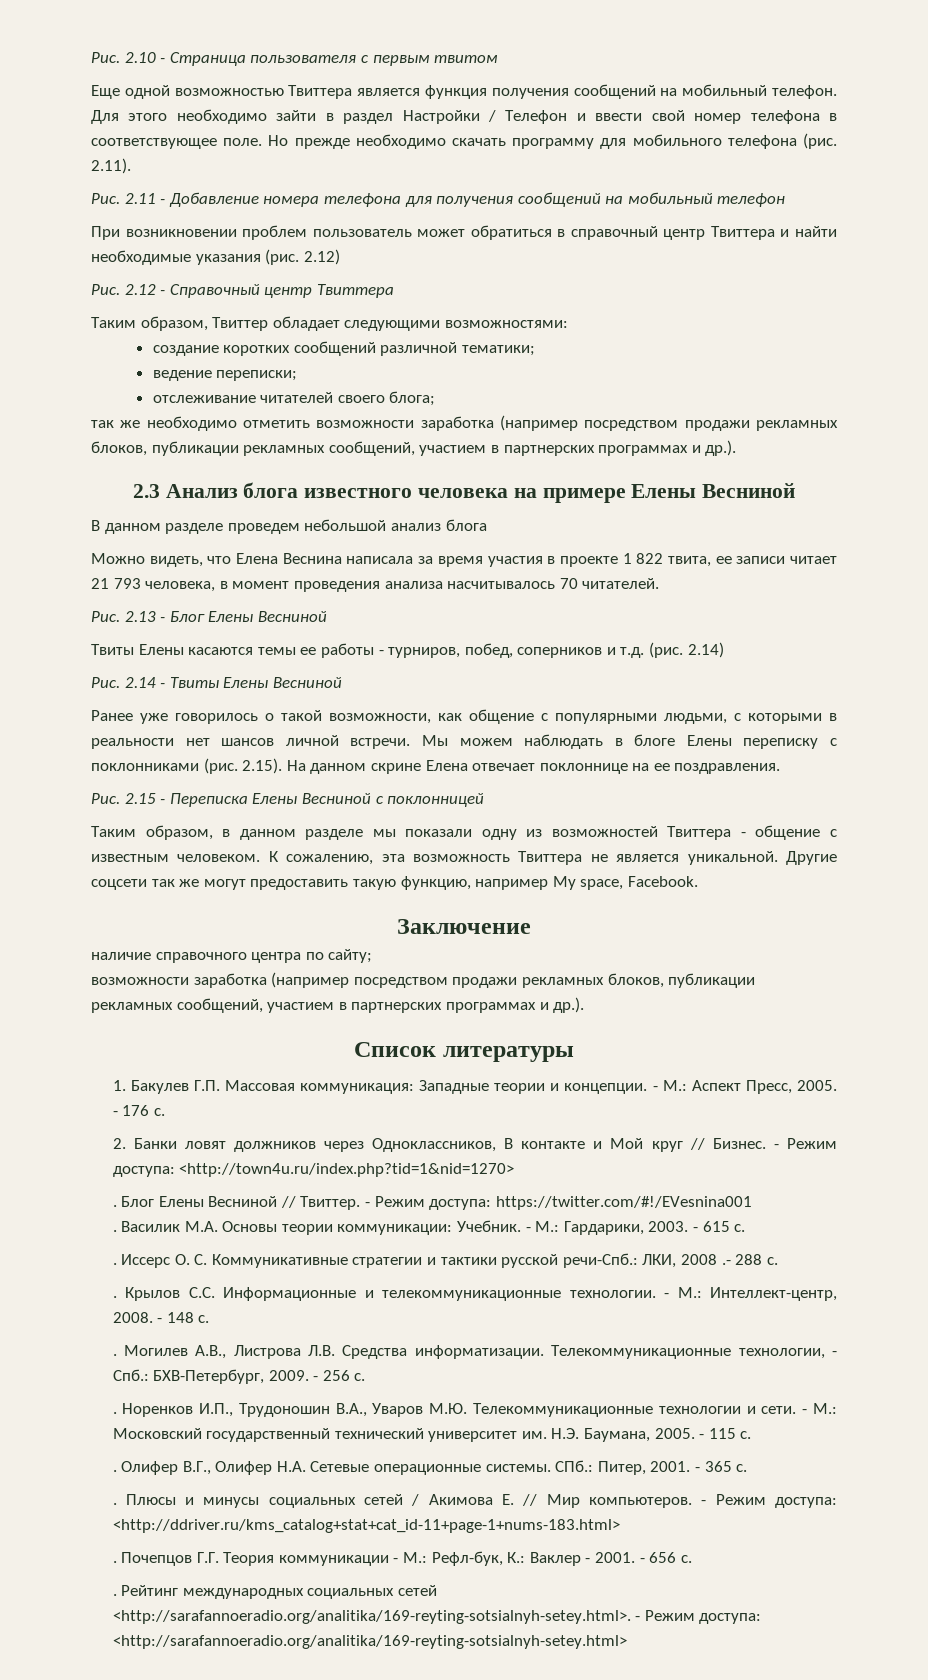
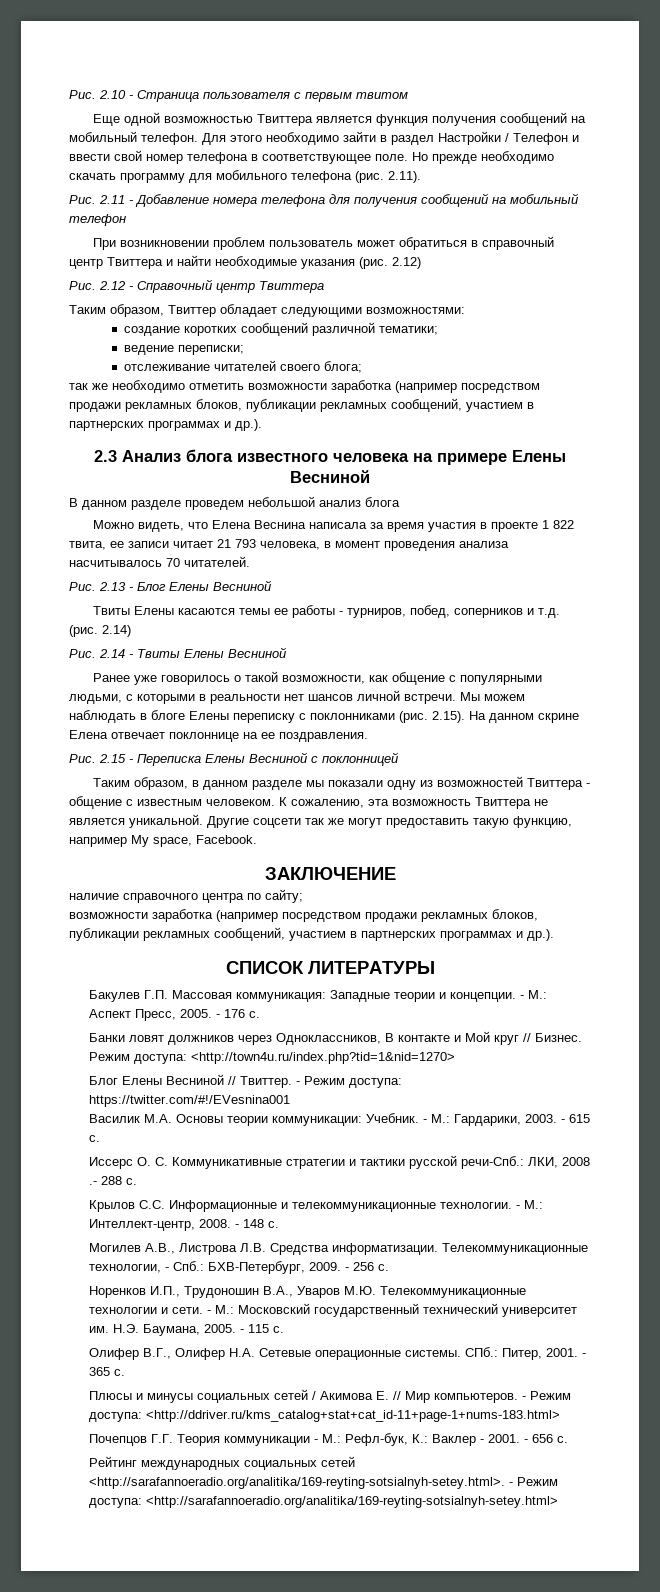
- Заключение
+ ЗАКЛЮЧЕНИЕ
- Список литературы
- 1. Бакулев Г.П. Массовая коммуникация: Западные теории и концепции.
+ СПИСОК ЛИТЕРАТУРЫ
+ Бакулев Г.П. Массовая коммуникация: Западные теории и концепции.
- 2. Банки ловят должников через Одноклассников, В контакте и Мой круг // Бизнес.
+ Банки ловят должников через Одноклассников, В контакте и Мой круг // Бизнес.
- - Режим доступа: <http://town4u.ru/index.php?tid=1&nid=1270>
- . Блог Елены Весниной // Твиттер.
+ Режим доступа: <http://town4u.ru/index.php?tid=1&nid=1270>
+ Блог Елены Весниной // Твиттер.
  - Режим доступа: https://twitter.com/#!/EVesnina001
- . Василик М.А. Основы теории коммуникации: Учебник.
+ Василик М.А. Основы теории коммуникации: Учебник.
  - 615 с.
- . Иссерс О. С. Коммуникативные стратегии и тактики русской речи-Спб.: ЛКИ, 2008 .- 288 с.
- . Крылов С.С. Информационные и телекоммуникационные технологии.
+ Иссерс О. С. Коммуникативные стратегии и тактики русской речи-Спб.: ЛКИ, 2008 .- 288 с.
+ Крылов С.С. Информационные и телекоммуникационные технологии.
  - 148 с.
- . Могилев А.В., Листрова Л.В. Средства информатизации.
+ Могилев А.В., Листрова Л.В. Средства информатизации.
  - 256 с.
- . Норенков И.П., Трудоношин В.А., Уваров М.Ю. Телекоммуникационные технологии и сети.
+ Норенков И.П., Трудоношин В.А., Уваров М.Ю. Телекоммуникационные технологии и сети.
  - 115 с.
- . Олифер В.Г., Олифер Н.А. Сетевые операционные системы.
+ Олифер В.Г., Олифер Н.А. Сетевые операционные системы.
  - 365 с.
- . Плюсы и минусы социальных сетей / Акимова Е. // Мир компьютеров.
+ Плюсы и минусы социальных сетей / Акимова Е. // Мир компьютеров.
  - Режим доступа: <http://ddriver.ru/kms_catalog+stat+cat_id-11+page-1+nums-183.html>
- . Почепцов Г.Г. Теория коммуникации - М.: Рефл-бук, К.: Ваклер - 2001.
+ Почепцов Г.Г. Теория коммуникации - М.: Рефл-бук, К.: Ваклер - 2001.
  - 656 с.
- . Рейтинг международных социальных сетей <http://sarafannoeradio.org/analitika/169-reyting-sotsialnyh-setey.html>. - Режим доступа: <http://sarafannoeradio.org/analitika/169-reyting-sotsialnyh-setey.html>
+ Рейтинг международных социальных сетей <http://sarafannoeradio.org/analitika/169-reyting-sotsialnyh-setey.html>. - Режим доступа: <http://sarafannoeradio.org/analitika/169-reyting-sotsialnyh-setey.html>

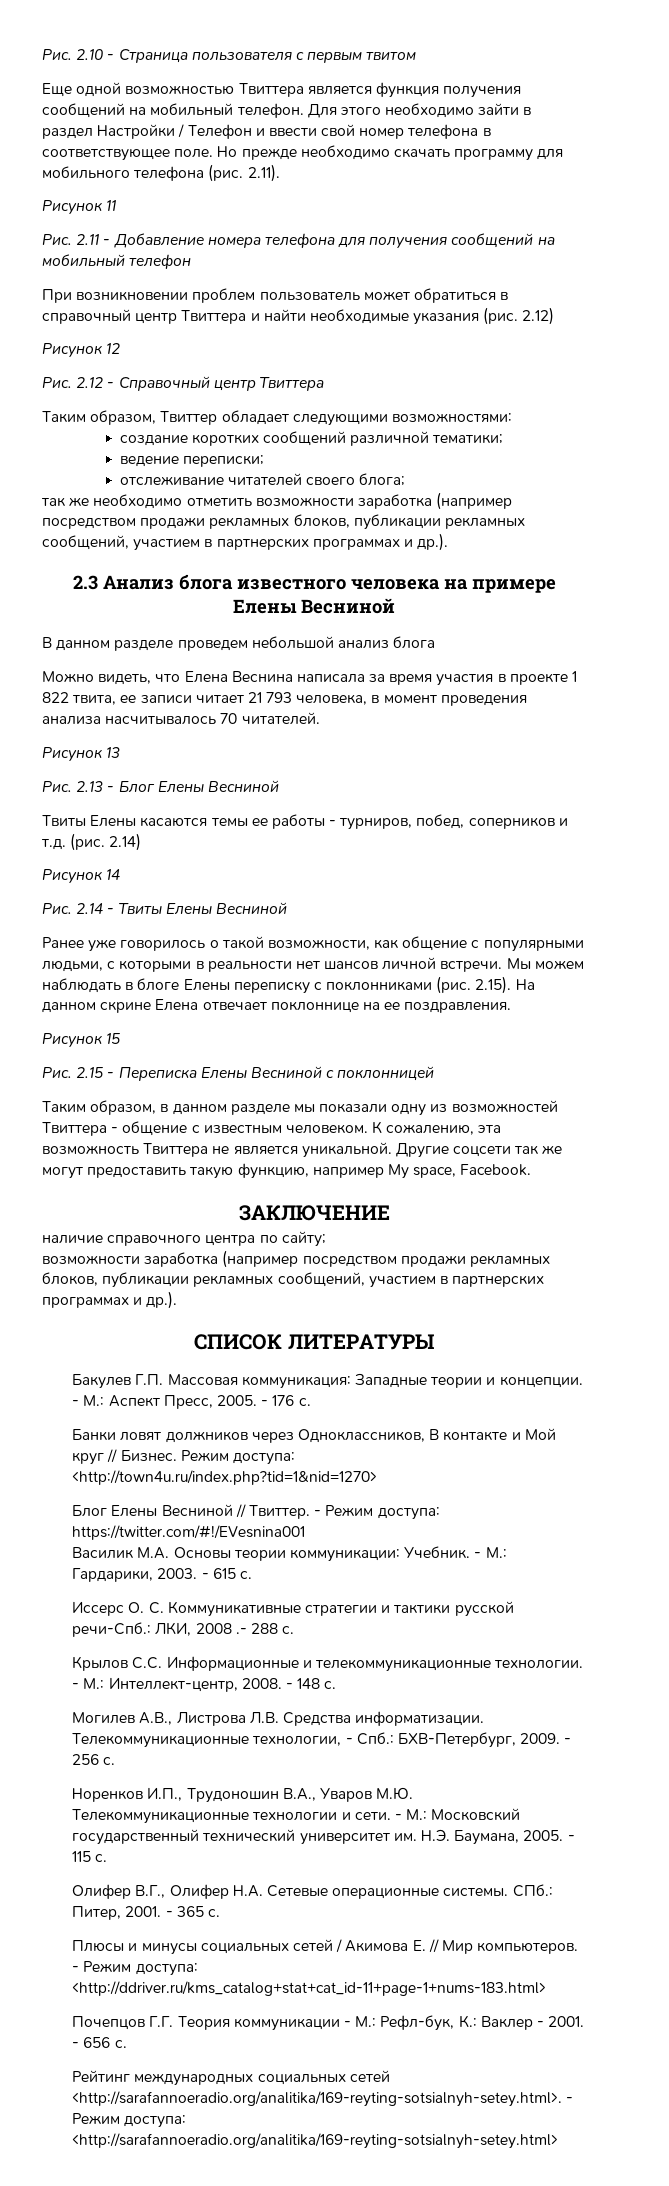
+ Рисунок 11
+ Рисунок 12
+ Рисунок 13
+ Рисунок 14
+ Рисунок 15

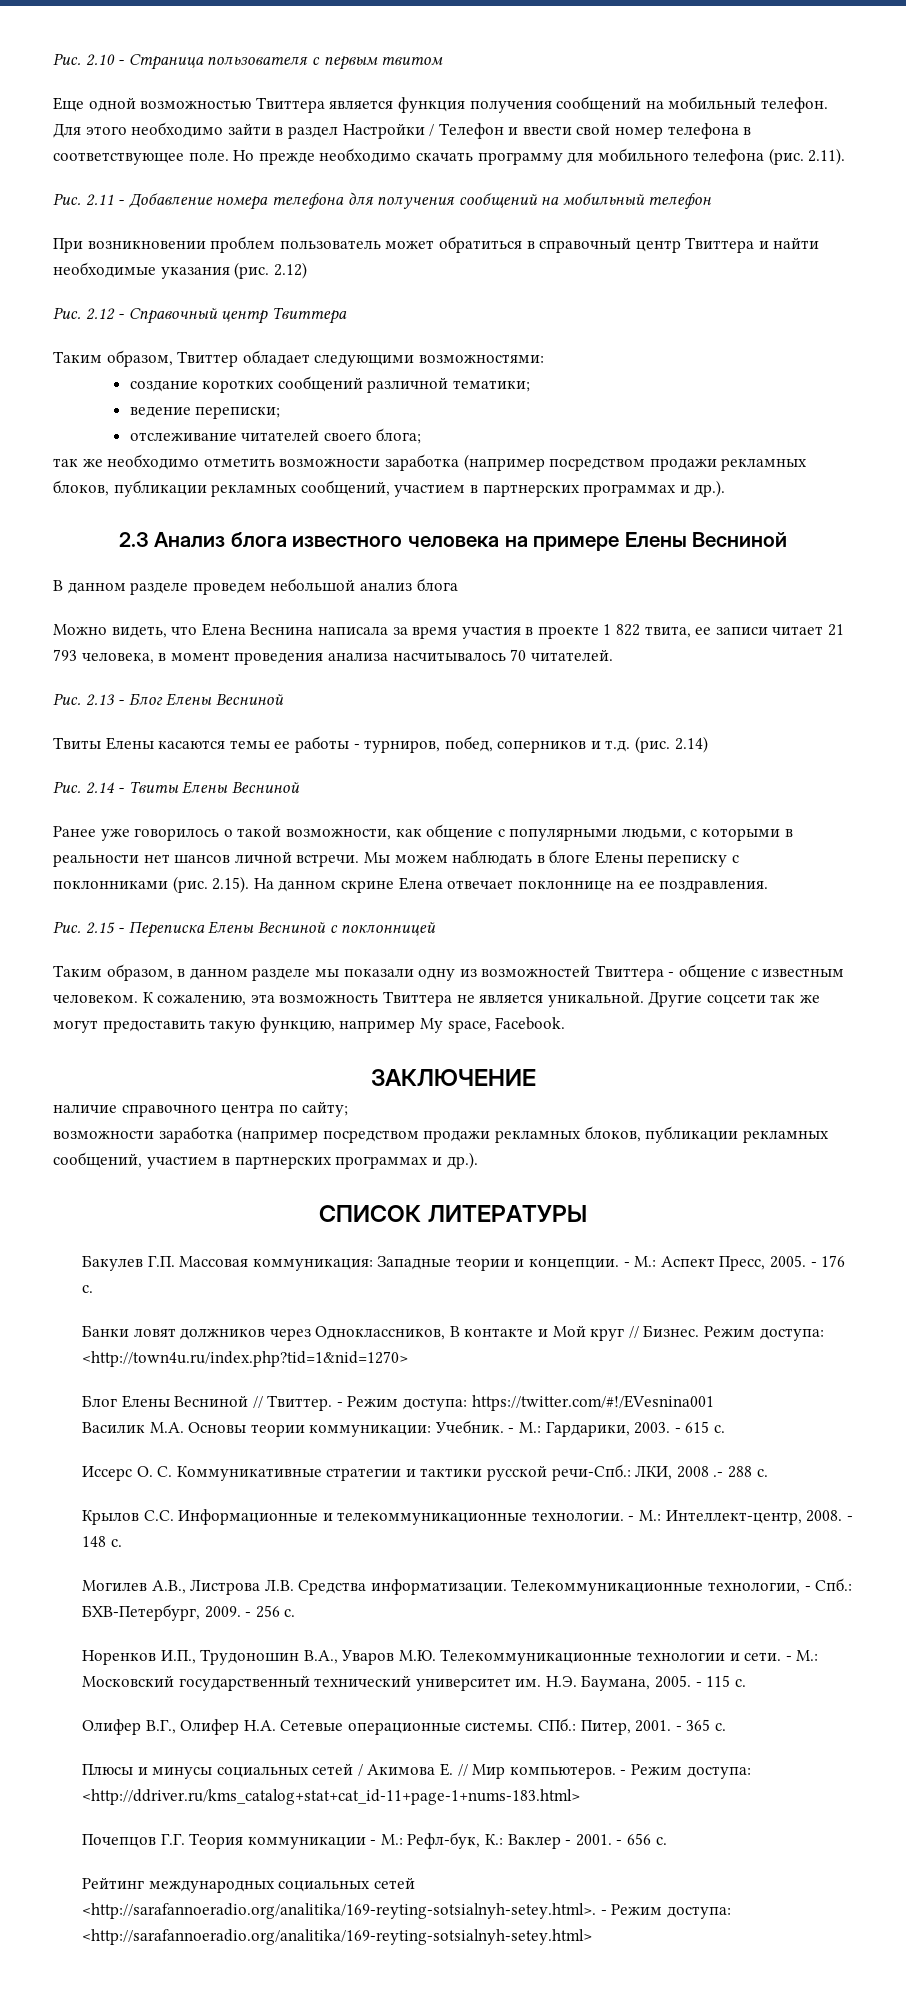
- Рисунок 11
- Рисунок 12
- Рисунок 13
- Рисунок 14
- Рисунок 15

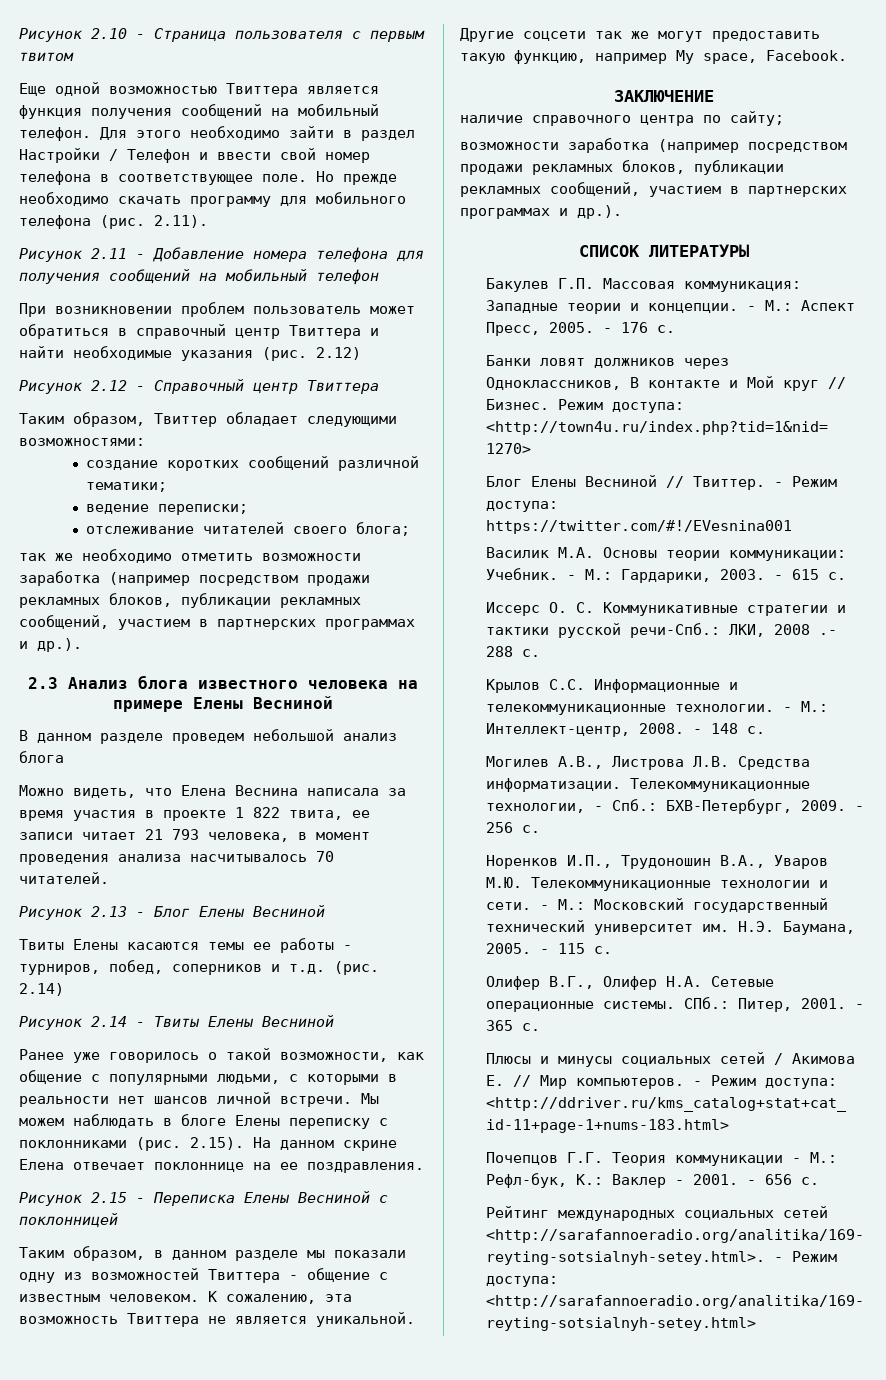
- Рис. 2.10 - Страница пользователя с первым твитом
+ Рисунок 2.10 - Страница пользователя с первым твитом
- Рис. 2.11 - Добавление номера телефона для получения сообщений на мобильный телефон
+ Рисунок 2.11 - Добавление номера телефона для получения сообщений на мобильный телефон
- Рис. 2.12 - Справочный центр Твиттера
+ Рисунок 2.12 - Справочный центр Твиттера
- Рис. 2.13 - Блог Елены Весниной
+ Рисунок 2.13 - Блог Елены Весниной
- Рис. 2.14 - Твиты Елены Весниной
+ Рисунок 2.14 - Твиты Елены Весниной
- Рис. 2.15 - Переписка Елены Весниной с поклонницей
+ Рисунок 2.15 - Переписка Елены Весниной с поклонницей

